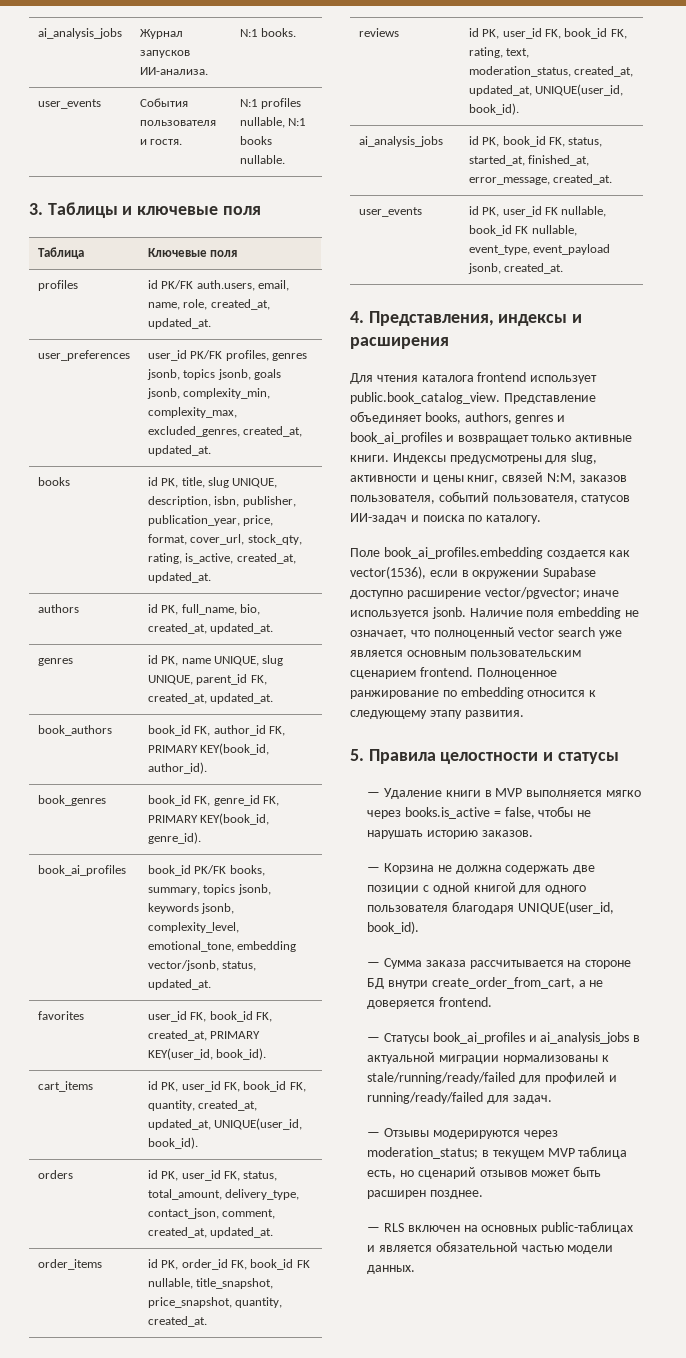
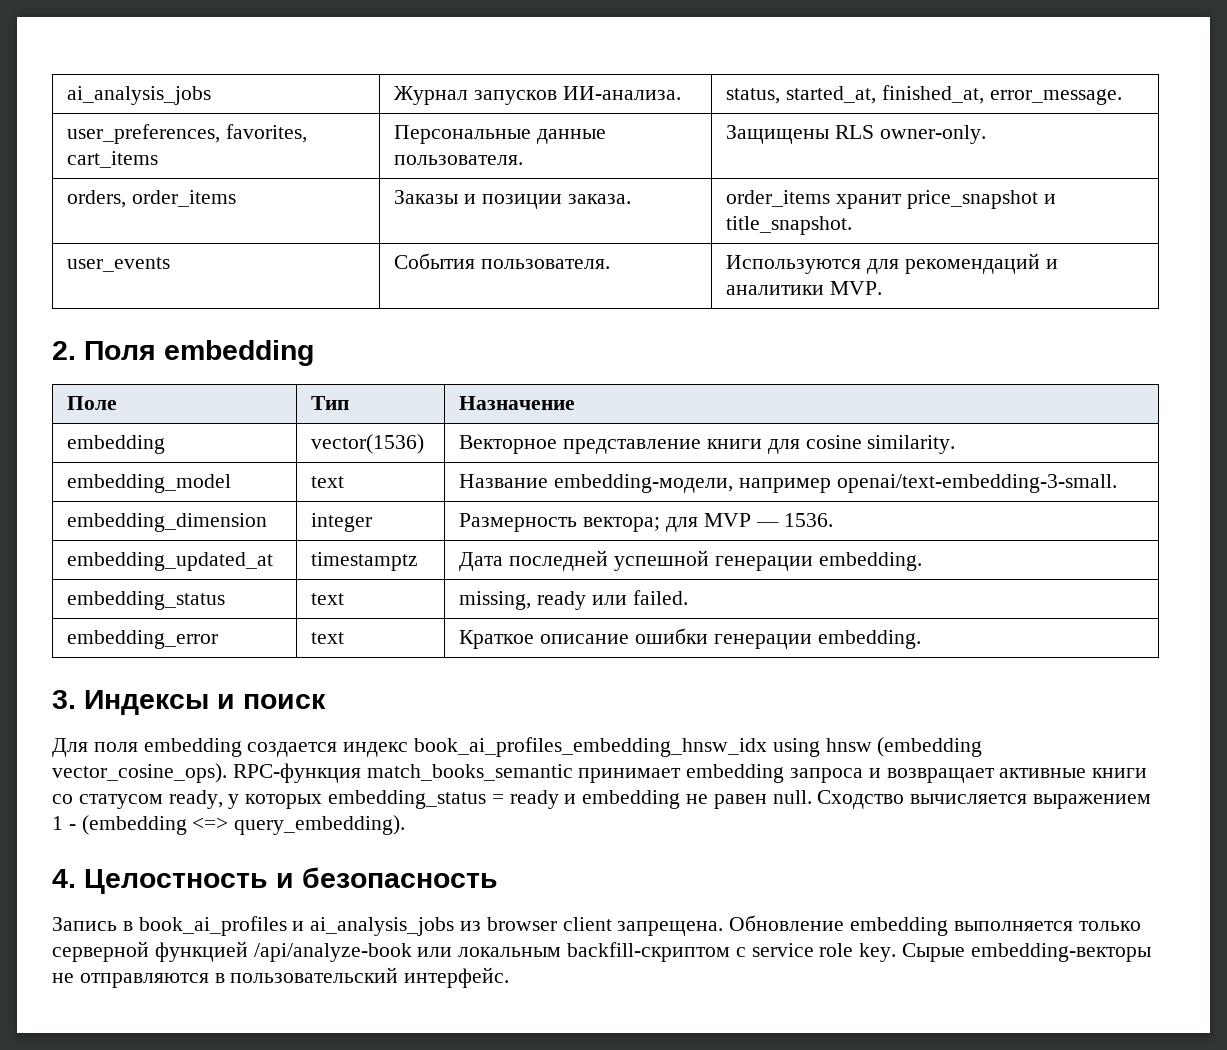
- ai_analysis_jobs | Журнал запусков ИИ-анализа. | N:1 books.
- user_events | События пользователя и гостя. | N:1 profiles nullable, N:1 books nullable.
- 3. Таблицы и ключевые поля
- Таблица | Ключевые поля
- profiles | id PK/FK auth.users, email, name, role, created_at, updated_at.
- user_preferences | user_id PK/FK profiles, genres jsonb, topics jsonb, goals jsonb, complexity_min, complexity_max, excluded_genres, created_at, updated_at.
- books | id PK, title, slug UNIQUE, description, isbn, publisher, publication_year, price, format, cover_url, stock_qty, rating, is_active, created_at, updated_at.
- authors | id PK, full_name, bio, created_at, updated_at.
- genres | id PK, name UNIQUE, slug UNIQUE, parent_id FK, created_at, updated_at.
- book_authors | book_id FK, author_id FK, PRIMARY KEY(book_id, author_id).
- book_genres | book_id FK, genre_id FK, PRIMARY KEY(book_id, genre_id).
- book_ai_profiles | book_id PK/FK books, summary, topics jsonb, keywords jsonb, complexity_level, emotional_tone, embedding vector/jsonb, status, updated_at.
- favorites | user_id FK, book_id FK, created_at, PRIMARY KEY(user_id, book_id).
- cart_items | id PK, user_id FK, book_id FK, quantity, created_at, updated_at, UNIQUE(user_id, book_id).
- orders | id PK, user_id FK, status, total_amount, delivery_type, contact_json, comment, created_at, updated_at.
- order_items | id PK, order_id FK, book_id FK nullable, title_snapshot, price_snapshot, quantity, created_at.
- reviews | id PK, user_id FK, book_id FK, rating, text, moderation_status, created_at, updated_at, UNIQUE(user_id, book_id).
- ai_analysis_jobs | id PK, book_id FK, status, started_at, finished_at, error_message, created_at.
- user_events | id PK, user_id FK nullable, book_id FK nullable, event_type, event_payload jsonb, created_at.
- 4. Представления, индексы и расширения
- Для чтения каталога frontend использует public.book_catalog_view. Представление объединяет books, authors, genres и book_ai_profiles и возвращает только активные книги. Индексы предусмотрены для slug, активности и цены книг, связей N:M, заказов пользователя, событий пользователя, статусов ИИ-задач и поиска по каталогу.
- Поле book_ai_profiles.embedding создается как vector(1536), если в окружении Supabase доступно расширение vector/pgvector; иначе используется jsonb. Наличие поля embedding не означает, что полноценный vector search уже является основным пользовательским сценарием frontend. Полноценное ранжирование по embedding относится к следующему этапу развития.
- 5. Правила целостности и статусы
- — Удаление книги в MVP выполняется мягко через books.is_active = false, чтобы не нарушать историю заказов.
- — Корзина не должна содержать две позиции с одной книгой для одного пользователя благодаря UNIQUE(user_id, book_id).
- — Сумма заказа рассчитывается на стороне БД внутри create_order_from_cart, а не доверяется frontend.
- — Статусы book_ai_profiles и ai_analysis_jobs в актуальной миграции нормализованы к stale/running/ready/failed для профилей и running/ready/failed для задач.
- — Отзывы модерируются через moderation_status; в текущем MVP таблица есть, но сценарий отзывов может быть расширен позднее.
- — RLS включен на основных public-таблицах и является обязательной частью модели данных.
+ ai_analysis_jobs | Журнал запусков ИИ-анализа. | status, started_at, finished_at, error_message.
+ user_preferences, favorites, cart_items | Персональные данные пользователя. | Защищены RLS owner-only.
+ orders, order_items | Заказы и позиции заказа. | order_items хранит price_snapshot и title_snapshot.
+ user_events | События пользователя. | Используются для рекомендаций и аналитики MVP.
+ 2. Поля embedding
+ Поле | Тип | Назначение
+ embedding | vector(1536) | Векторное представление книги для cosine similarity.
+ embedding_model | text | Название embedding-модели, например openai/text-embedding-3-small.
+ embedding_dimension | integer | Размерность вектора; для MVP — 1536.
+ embedding_updated_at | timestamptz | Дата последней успешной генерации embedding.
+ embedding_status | text | missing, ready или failed.
+ embedding_error | text | Краткое описание ошибки генерации embedding.
+ 3. Индексы и поиск
+ Для поля embedding создается индекс book_ai_profiles_embedding_hnsw_idx using hnsw (embedding vector_cosine_ops). RPC-функция match_books_semantic принимает embedding запроса и возвращает активные книги со статусом ready, у которых embedding_status = ready и embedding не равен null. Сходство вычисляется выражением 1 - (embedding <=> query_embedding).
+ 4. Целостность и безопасность
+ Запись в book_ai_profiles и ai_analysis_jobs из browser client запрещена. Обновление embedding выполняется только серверной функцией /api/analyze-book или локальным backfill-скриптом с service role key. Сырые embedding-векторы не отправляются в пользовательский интерфейс.

